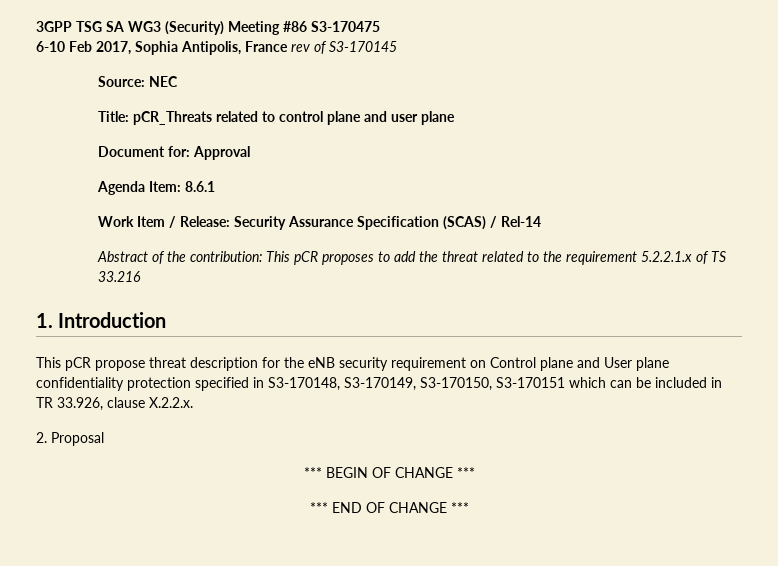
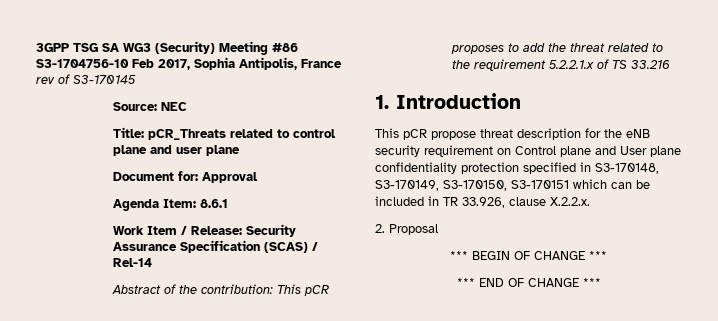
- 3GPP TSG SA WG3 (Security) Meeting #86 S3-170475
- 6-10 Feb 2017, Sophia Antipolis, France rev of S3-170145
+ 3GPP TSG SA WG3 (Security) Meeting #86 S3-1704756-10 Feb 2017, Sophia Antipolis, France rev of S3-170145

